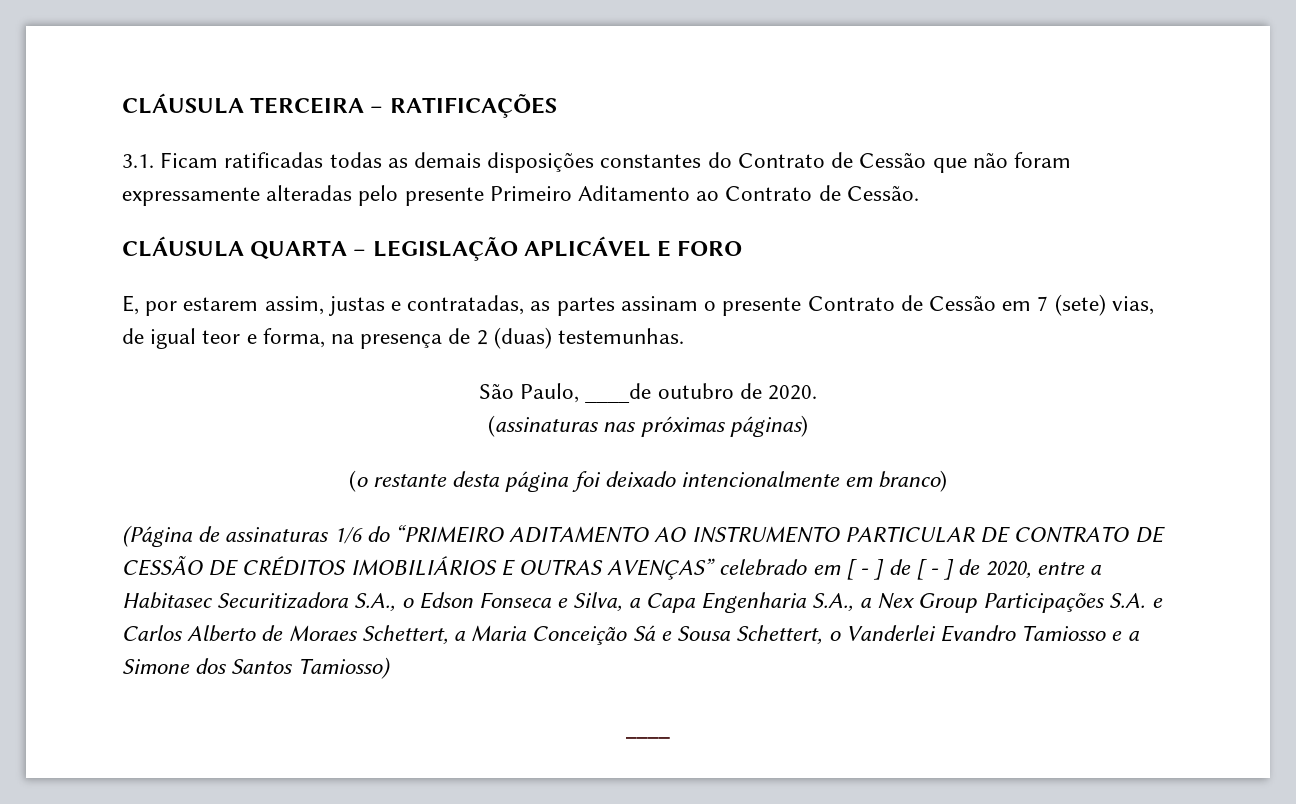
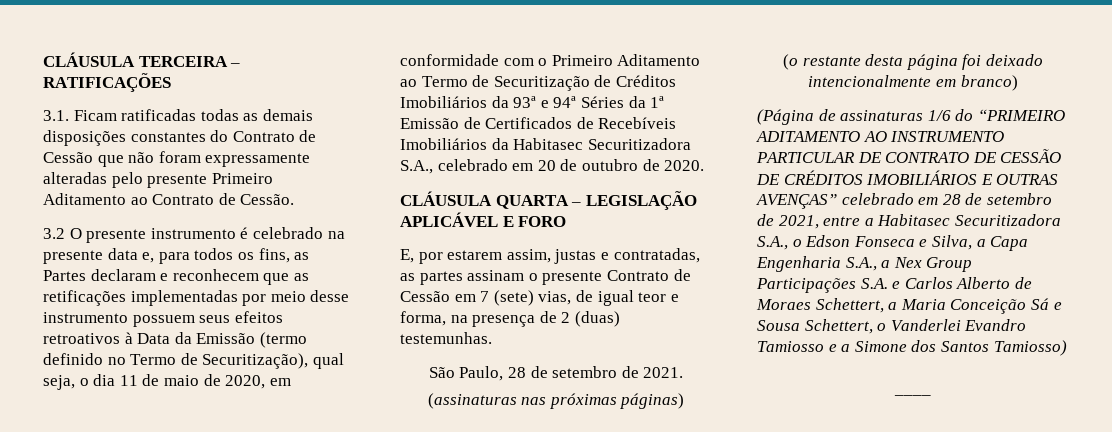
+ 3.2 O presente instrumento é celebrado na presente data e, para todos os fins, as Partes declaram e reconhecem que as retificações implementadas por meio desse instrumento possuem seus efeitos retroativos à Data da Emissão (termo definido no Termo de Securitização), qual seja, o dia 11 de maio de 2020, em conformidade com o Primeiro Aditamento ao Termo de Securitização de Créditos Imobiliários da 93ª e 94ª Séries da 1ª Emissão de Certificados de Recebíveis Imobiliários da Habitasec Securitizadora S.A., celebrado em 20 de outubro de 2020.
- São Paulo, ____de outubro de 2020.
+ São Paulo, 28 de setembro de 2021.
- (Página de assinaturas 1/6 do “PRIMEIRO ADITAMENTO AO INSTRUMENTO PARTICULAR DE CONTRATO DE CESSÃO DE CRÉDITOS IMOBILIÁRIOS E OUTRAS AVENÇAS” celebrado em [ - ] de [ - ] de 2020, entre a Habitasec Securitizadora S.A., o Edson Fonseca e Silva, a Capa Engenharia S.A., a Nex Group Participações S.A. e Carlos Alberto de Moraes Schettert, a Maria Conceição Sá e Sousa Schettert, o Vanderlei Evandro Tamiosso e a Simone dos Santos Tamiosso)
+ (Página de assinaturas 1/6 do “PRIMEIRO ADITAMENTO AO INSTRUMENTO PARTICULAR DE CONTRATO DE CESSÃO DE CRÉDITOS IMOBILIÁRIOS E OUTRAS AVENÇAS” celebrado em 28 de setembro de 2021, entre a Habitasec Securitizadora S.A., o Edson Fonseca e Silva, a Capa Engenharia S.A., a Nex Group Participações S.A. e Carlos Alberto de Moraes Schettert, a Maria Conceição Sá e Sousa Schettert, o Vanderlei Evandro Tamiosso e a Simone dos Santos Tamiosso)

